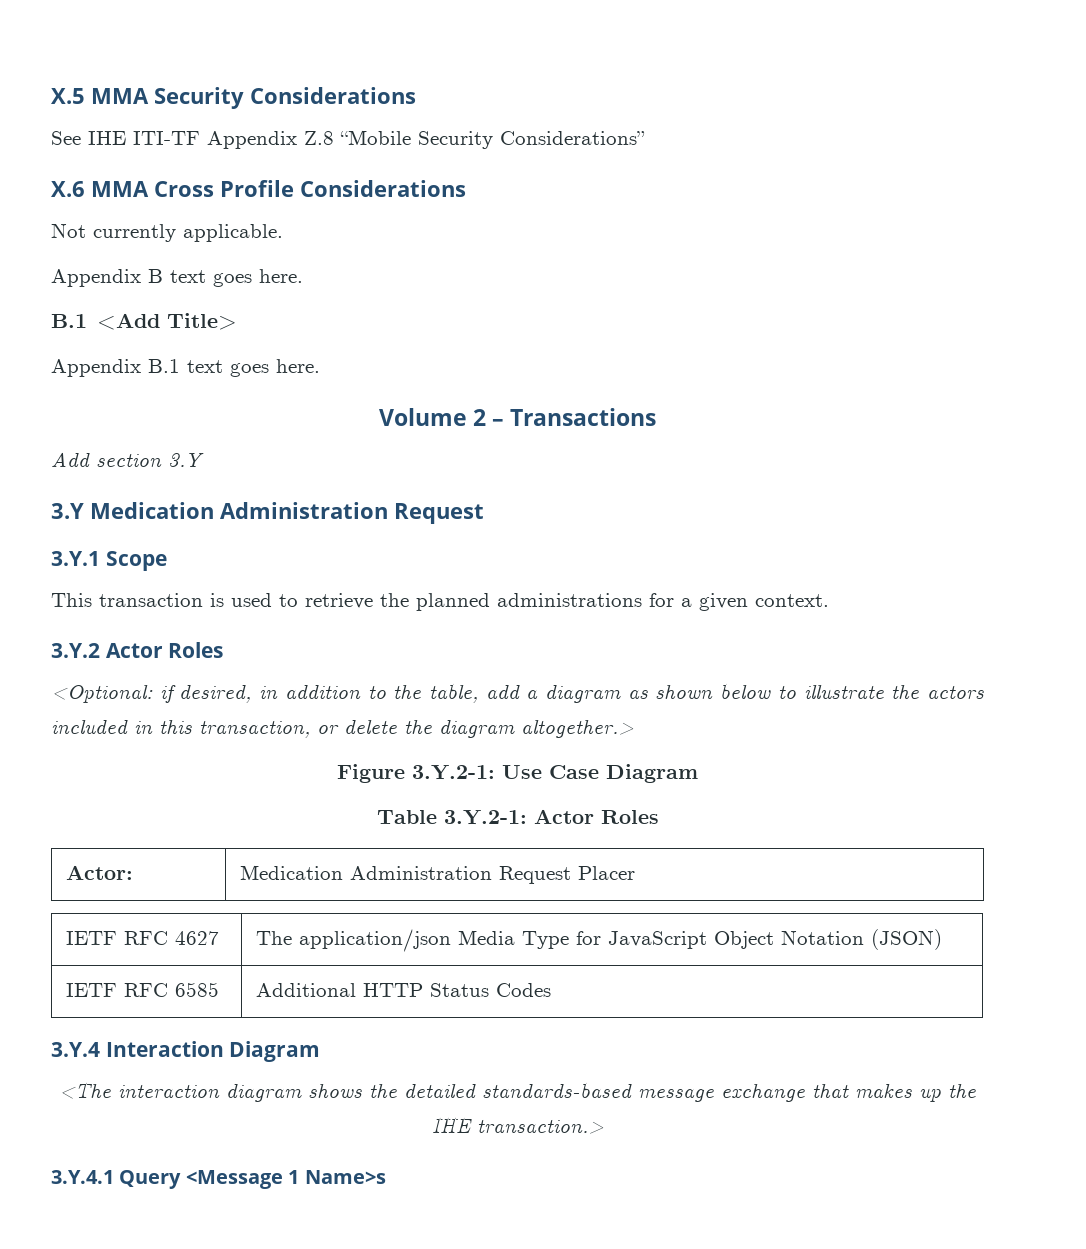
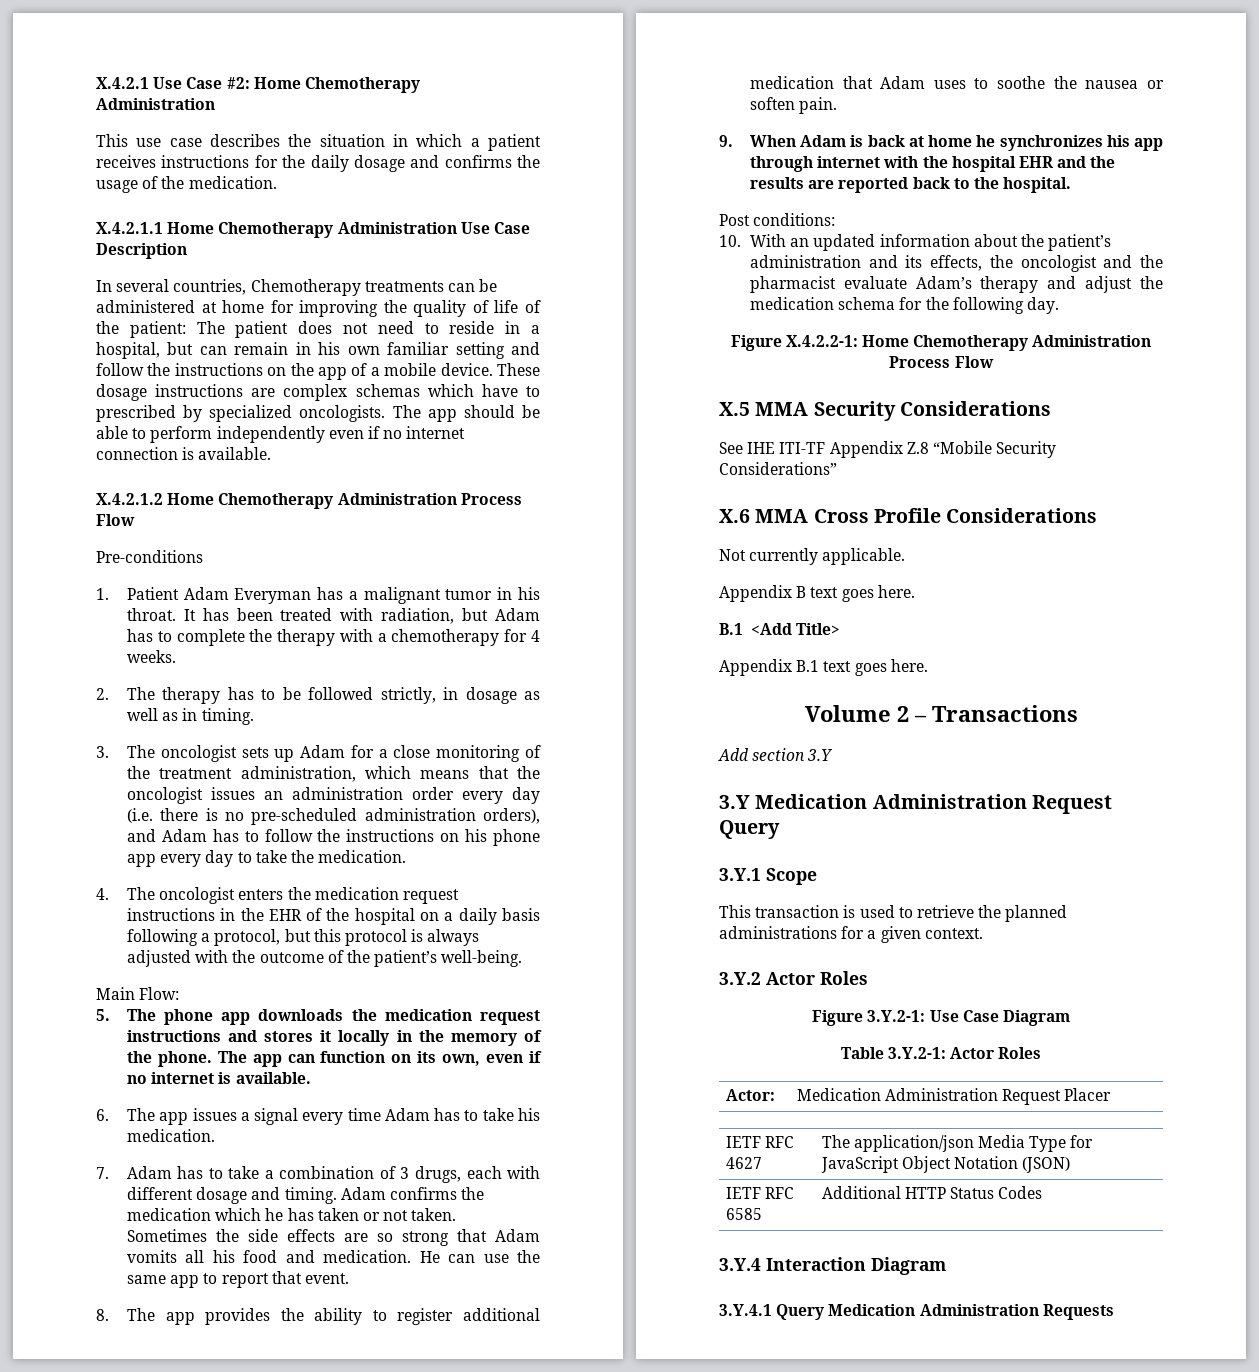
+ X.4.2.1 Use Case #2: Home Chemotherapy Administration
+ This use case describes the situation in which a patient receives instructions for the daily dosage and confirms the usage of the medication.
+ X.4.2.1.1 Home Chemotherapy Administration Use Case Description
+ In several countries, Chemotherapy treatments can be administered at home for improving the quality of life of the patient: The patient does not need to reside in a hospital, but can remain in his own familiar setting and follow the instructions on the app of a mobile device. These dosage instructions are complex schemas which have to prescribed by specialized oncologists. The app should be able to perform independently even if no internet connection is available.
+ X.4.2.1.2 Home Chemotherapy Administration Process Flow
+ Pre-conditions
+ 1. Patient Adam Everyman has a malignant tumor in his throat. It has been treated with radiation, but Adam has to complete the therapy with a chemotherapy for 4 weeks.
+ 2. The therapy has to be followed strictly, in dosage as well as in timing.
+ 3. The oncologist sets up Adam for a close monitoring of the treatment administration, which means that the oncologist issues an administration order every day (i.e. there is no pre-scheduled administration orders), and Adam has to follow the instructions on his phone app every day to take the medication.
+ 4. The oncologist enters the medication request instructions in the EHR of the hospital on a daily basis following a protocol, but this protocol is always adjusted with the outcome of the patient’s well-being.
+ Main Flow:
+ 5. The phone app downloads the medication request instructions and stores it locally in the memory of the phone. The app can function on its own, even if no internet is available.
+ 6. The app issues a signal every time Adam has to take his medication.
+ 7. Adam has to take a combination of 3 drugs, each with different dosage and timing. Adam confirms the medication which he has taken or not taken. Sometimes the side effects are so strong that Adam vomits all his food and medication. He can use the same app to report that event.
+ 8. The app provides the ability to register additional medication that Adam uses to soothe the nausea or soften pain.
+ 9. When Adam is back at home he synchronizes his app through internet with the hospital EHR and the results are reported back to the hospital.
+ Post conditions:
+ 10. With an updated information about the patient’s administration and its effects, the oncologist and the pharmacist evaluate Adam’s therapy and adjust the medication schema for the following day.
+ Figure X.4.2.2-1: Home Chemotherapy Administration Process Flow
- 3.Y Medication Administration Request
+ 3.Y Medication Administration Request Query
- <Optional: if desired, in addition to the table, add a diagram as shown below to illustrate the actors included in this transaction, or delete the diagram altogether.>
- <The interaction diagram shows the detailed standards-based message exchange that makes up the IHE transaction.>
- 3.Y.4.1 Query <Message 1 Name>s
+ 3.Y.4.1 Query Medication Administration Requests

